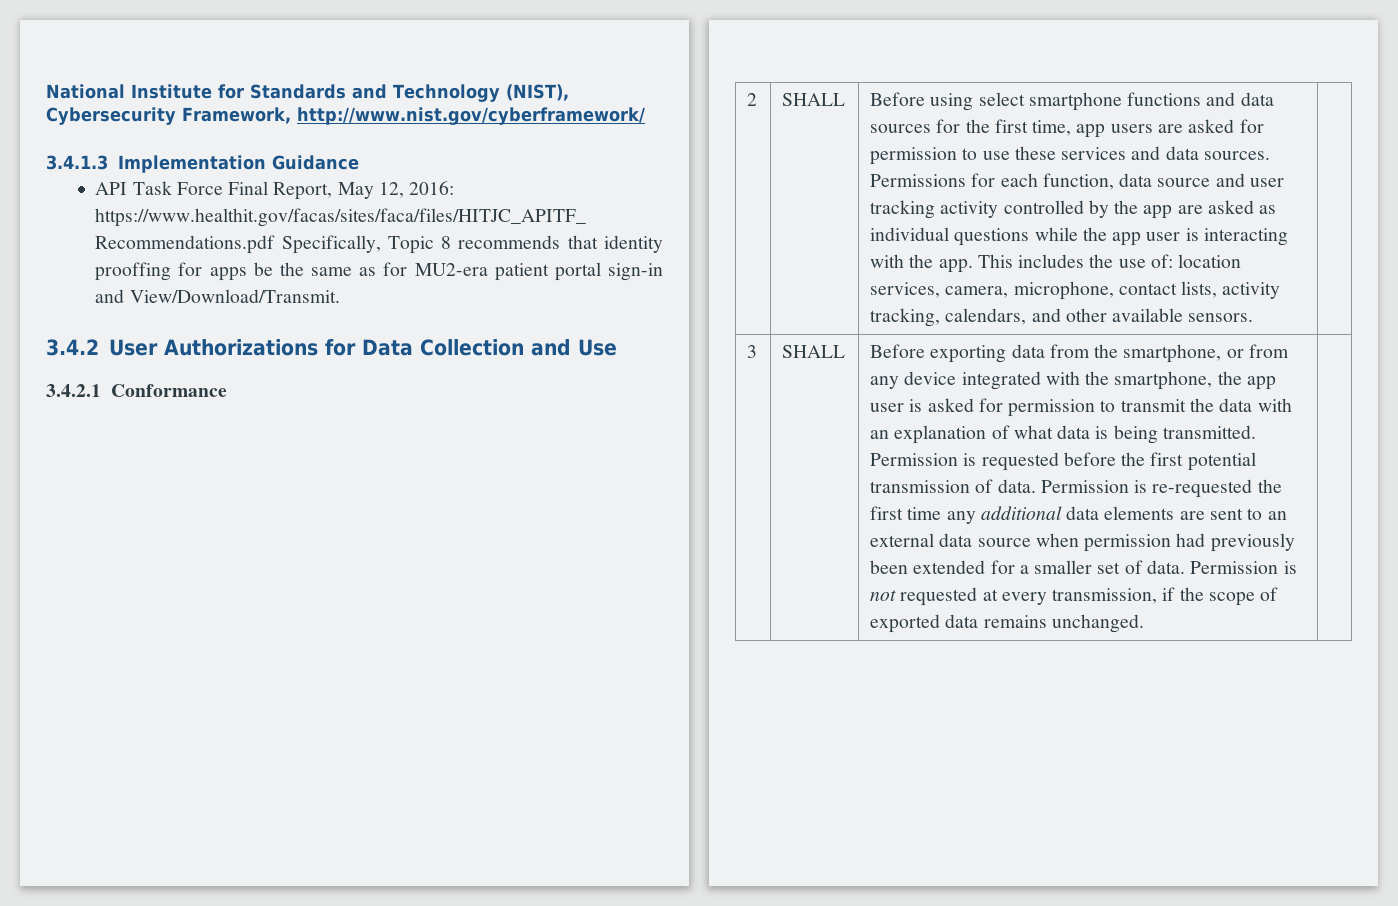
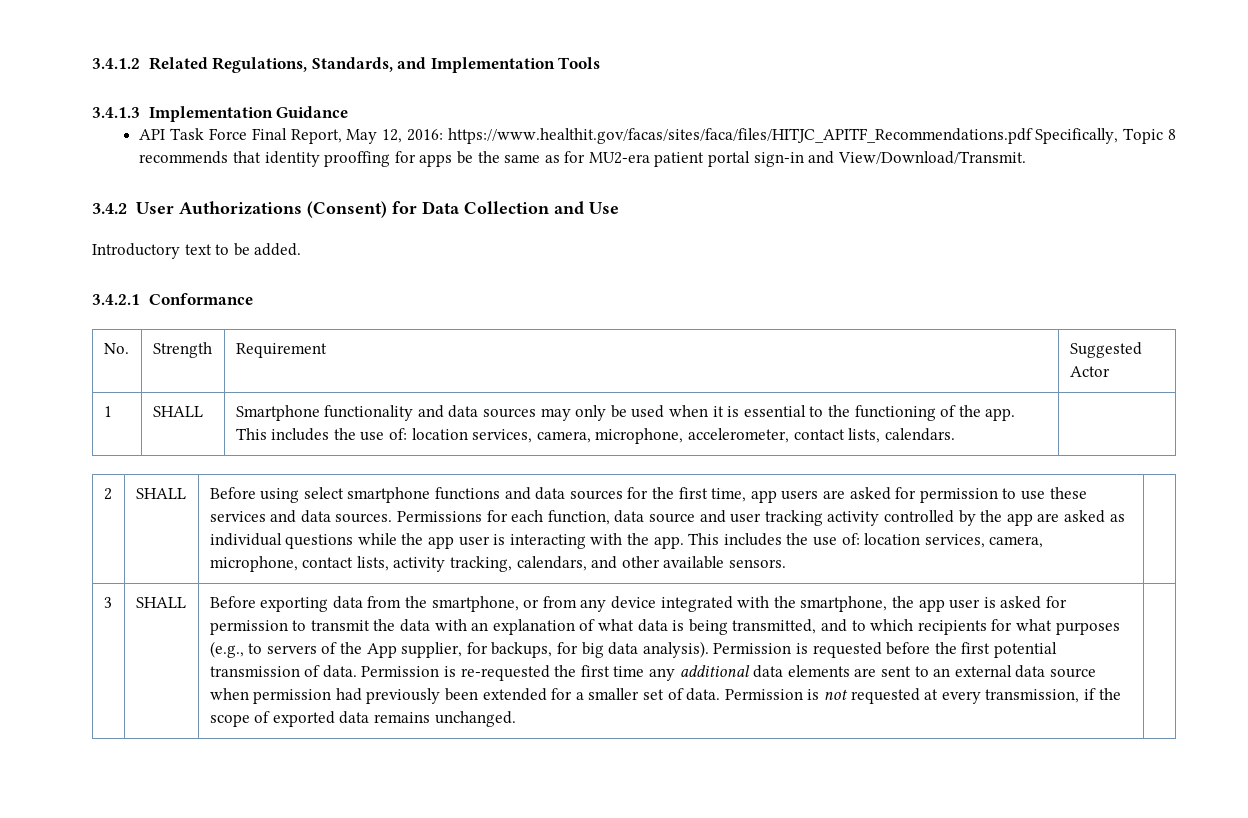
- National Institute for Standards and Technology (NIST), Cybersecurity Framework, http://www.nist.gov/cyberframework/
+ 3.4.1.2 Related Regulations, Standards, and Implementation Tools
- 3.4.2 User Authorizations for Data Collection and Use
+ 3.4.2 User Authorizations (Consent) for Data Collection and Use
+ Introductory text to be added.
  3.4.2.1 Conformance
+ No. | Strength | Requirement | Suggested Actor
+ 1 | SHALL | Smartphone functionality and data sources may only be used when it is essential to the functioning of the app. This includes the use of: location services, camera, microphone, accelerometer, contact lists, calendars. |
- Before exporting data from the smartphone, or from any device integrated with the smartphone, the app user is asked for permission to transmit the data with an explanation of what data is being transmitted.
+ Before exporting data from the smartphone, or from any device integrated with the smartphone, the app user is asked for permission to transmit the data with an explanation of what data is being transmitted, and to which recipients for what purposes (e.g., to servers of the App supplier, for backups, for big data analysis).

